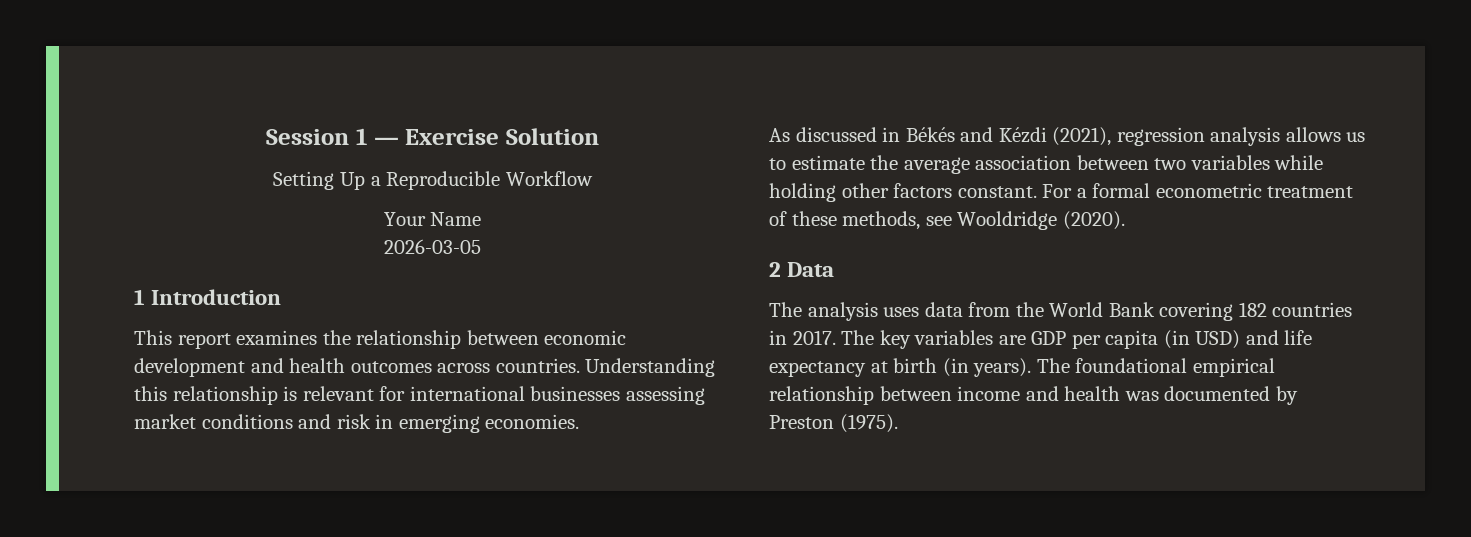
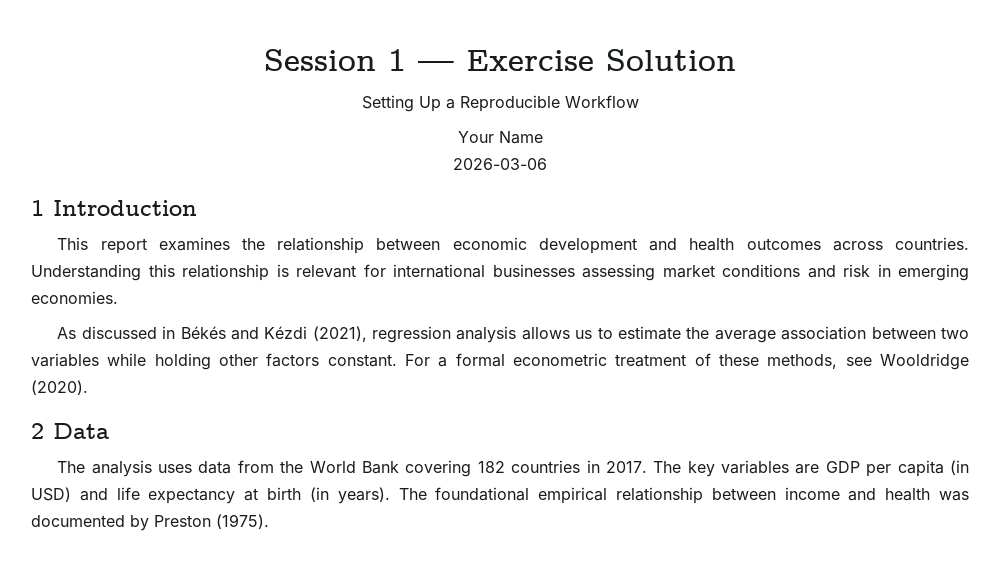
- 2026-03-05
+ 2026-03-06

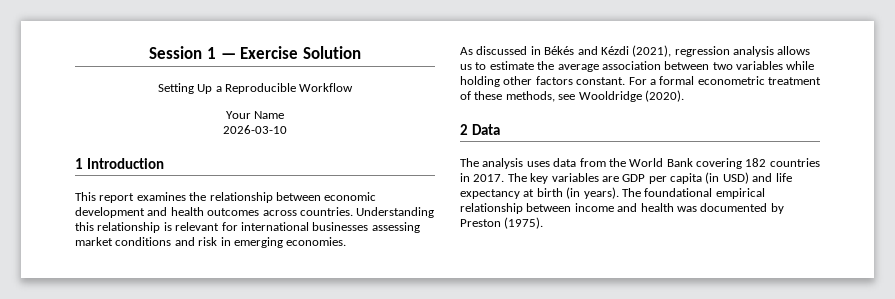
- 2026-03-06
+ 2026-03-10

